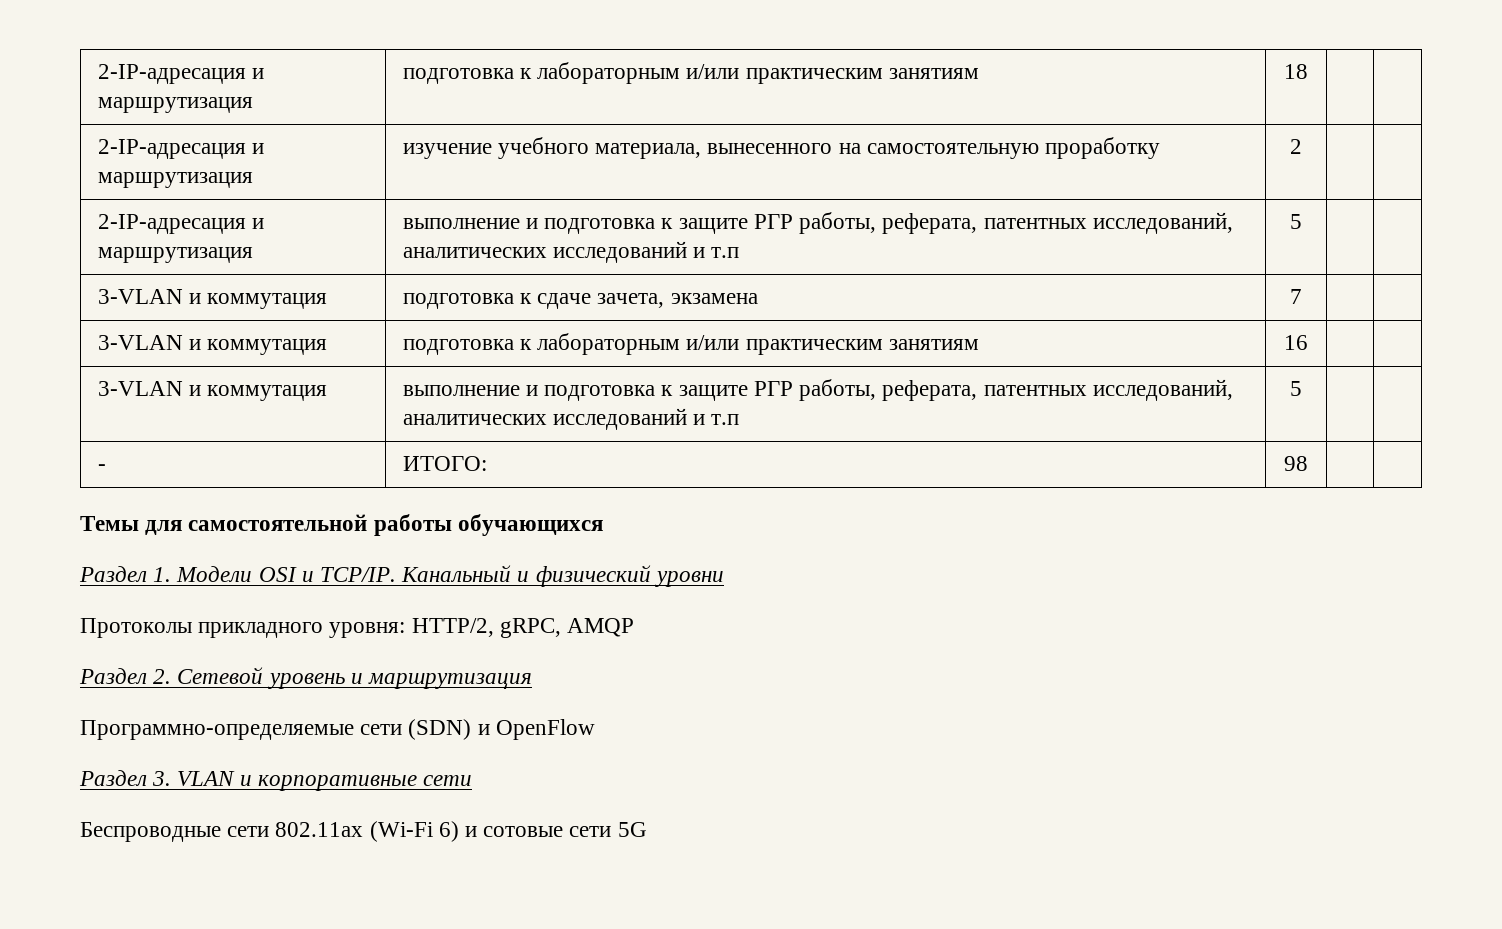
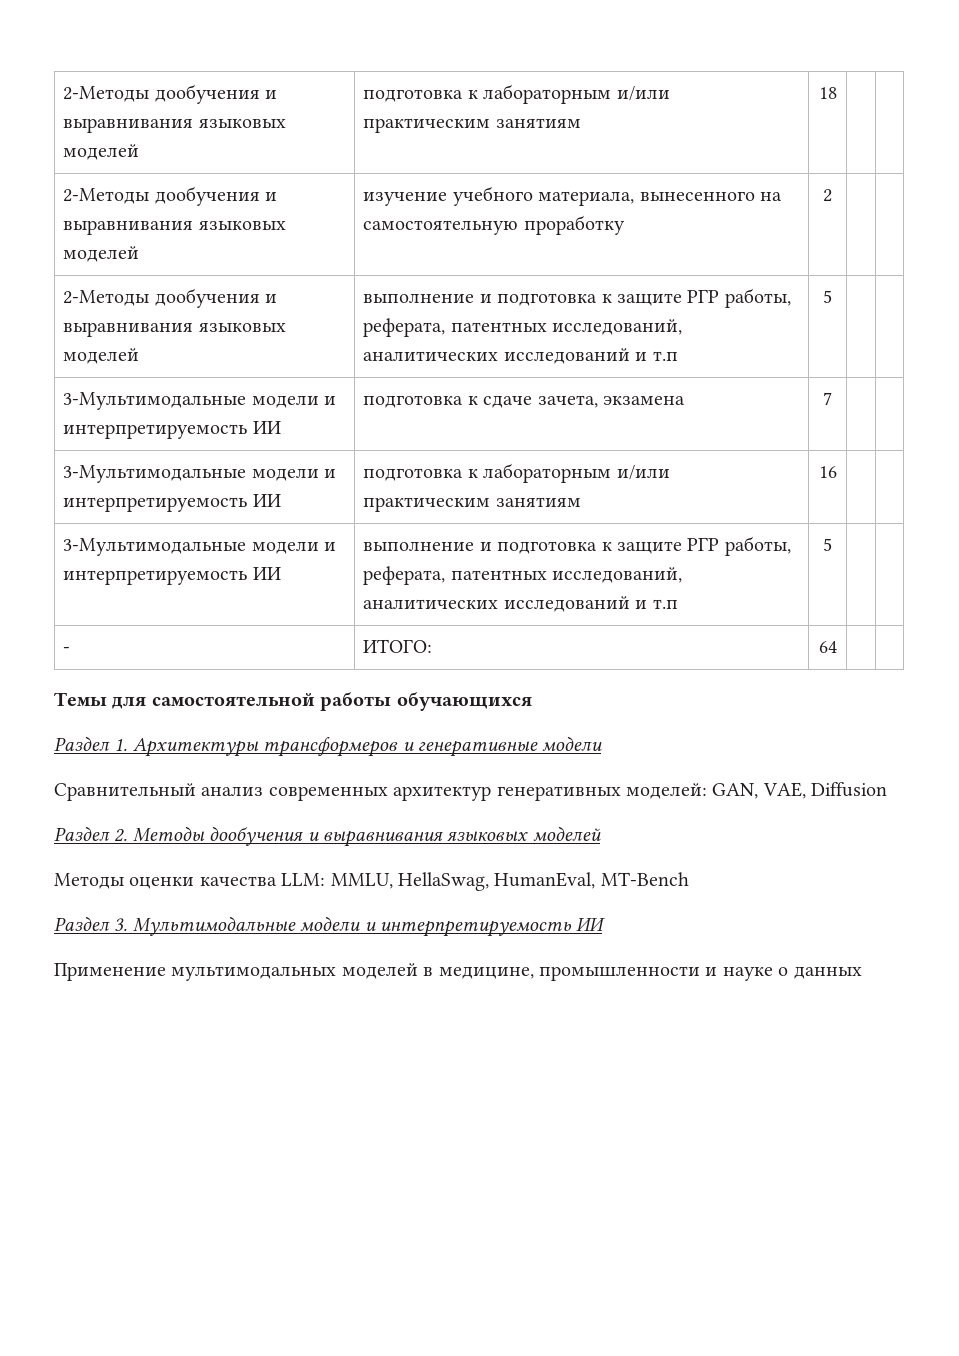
- 2-IP-адресация и маршрутизация | подготовка к лабораторным и/или практическим занятиям | 18 | |
+ 2-Методы дообучения и выравнивания языковых моделей | подготовка к лабораторным и/или практическим занятиям | 18 | |
- 2-IP-адресация и маршрутизация | изучение учебного материала, вынесенного на самостоятельную проработку | 2 | |
+ 2-Методы дообучения и выравнивания языковых моделей | изучение учебного материала, вынесенного на самостоятельную проработку | 2 | |
- 2-IP-адресация и маршрутизация | выполнение и подготовка к защите РГР работы, реферата, патентных исследований, аналитических исследований и т.п | 5 | |
+ 2-Методы дообучения и выравнивания языковых моделей | выполнение и подготовка к защите РГР работы, реферата, патентных исследований, аналитических исследований и т.п | 5 | |
- 3-VLAN и коммутация | подготовка к сдаче зачета, экзамена | 7 | |
+ 3-Мультимодальные модели и интерпретируемость ИИ | подготовка к сдаче зачета, экзамена | 7 | |
- 3-VLAN и коммутация | подготовка к лабораторным и/или практическим занятиям | 16 | |
+ 3-Мультимодальные модели и интерпретируемость ИИ | подготовка к лабораторным и/или практическим занятиям | 16 | |
- 3-VLAN и коммутация | выполнение и подготовка к защите РГР работы, реферата, патентных исследований, аналитических исследований и т.п | 5 | |
+ 3-Мультимодальные модели и интерпретируемость ИИ | выполнение и подготовка к защите РГР работы, реферата, патентных исследований, аналитических исследований и т.п | 5 | |
- - | ИТОГО: | 98 | |
+ - | ИТОГО: | 64 | |
- Раздел 1. Модели OSI и TCP/IP. Канальный и физический уровни
- Протоколы прикладного уровня: HTTP/2, gRPC, AMQP
- Раздел 2. Сетевой уровень и маршрутизация
- Программно-определяемые сети (SDN) и OpenFlow
- Раздел 3. VLAN и корпоративные сети
- Беспроводные сети 802.11ax (Wi-Fi 6) и сотовые сети 5G
+ Раздел 1. Архитектуры трансформеров и генеративные модели
+ Сравнительный анализ современных архитектур генеративных моделей: GAN, VAE, Diffusion
+ Раздел 2. Методы дообучения и выравнивания языковых моделей
+ Методы оценки качества LLM: MMLU, HellaSwag, HumanEval, MT-Bench
+ Раздел 3. Мультимодальные модели и интерпретируемость ИИ
+ Применение мультимодальных моделей в медицине, промышленности и науке о данных

